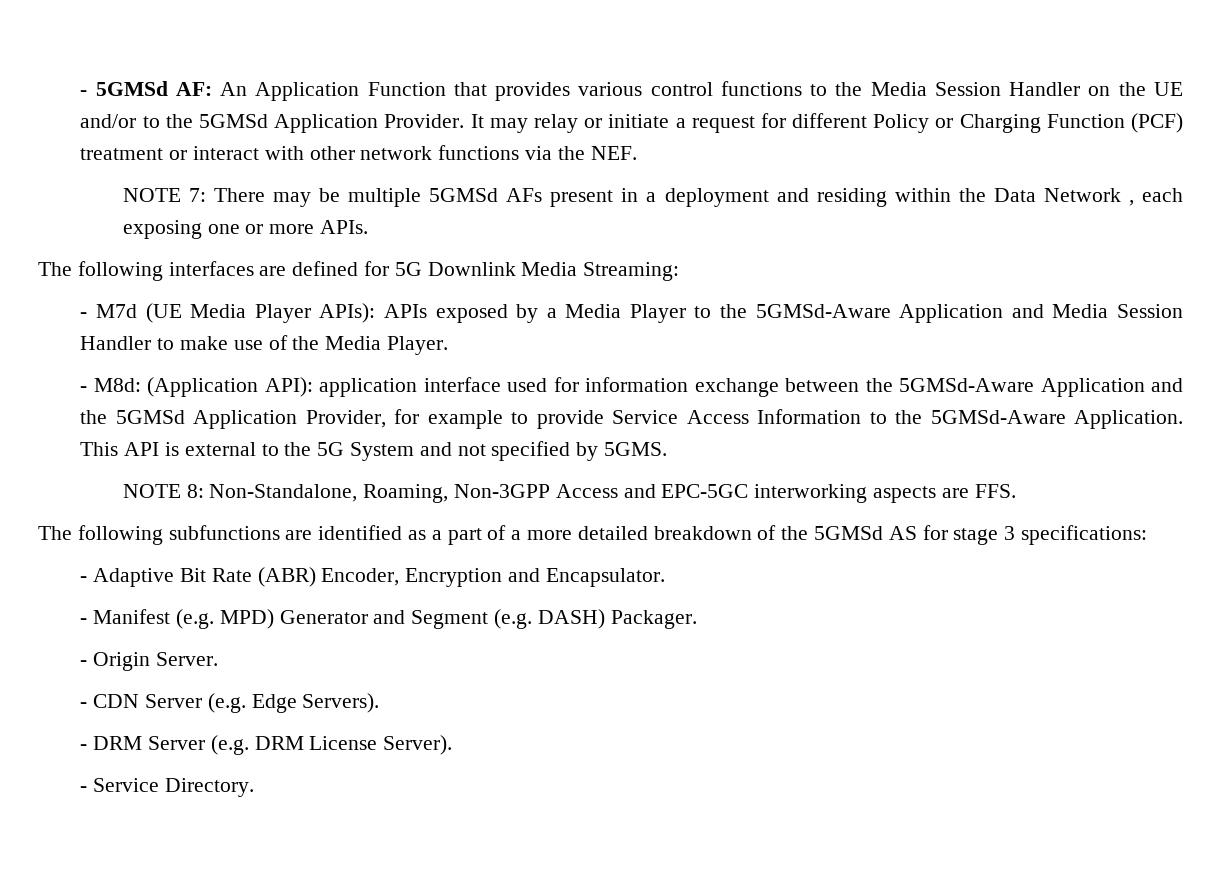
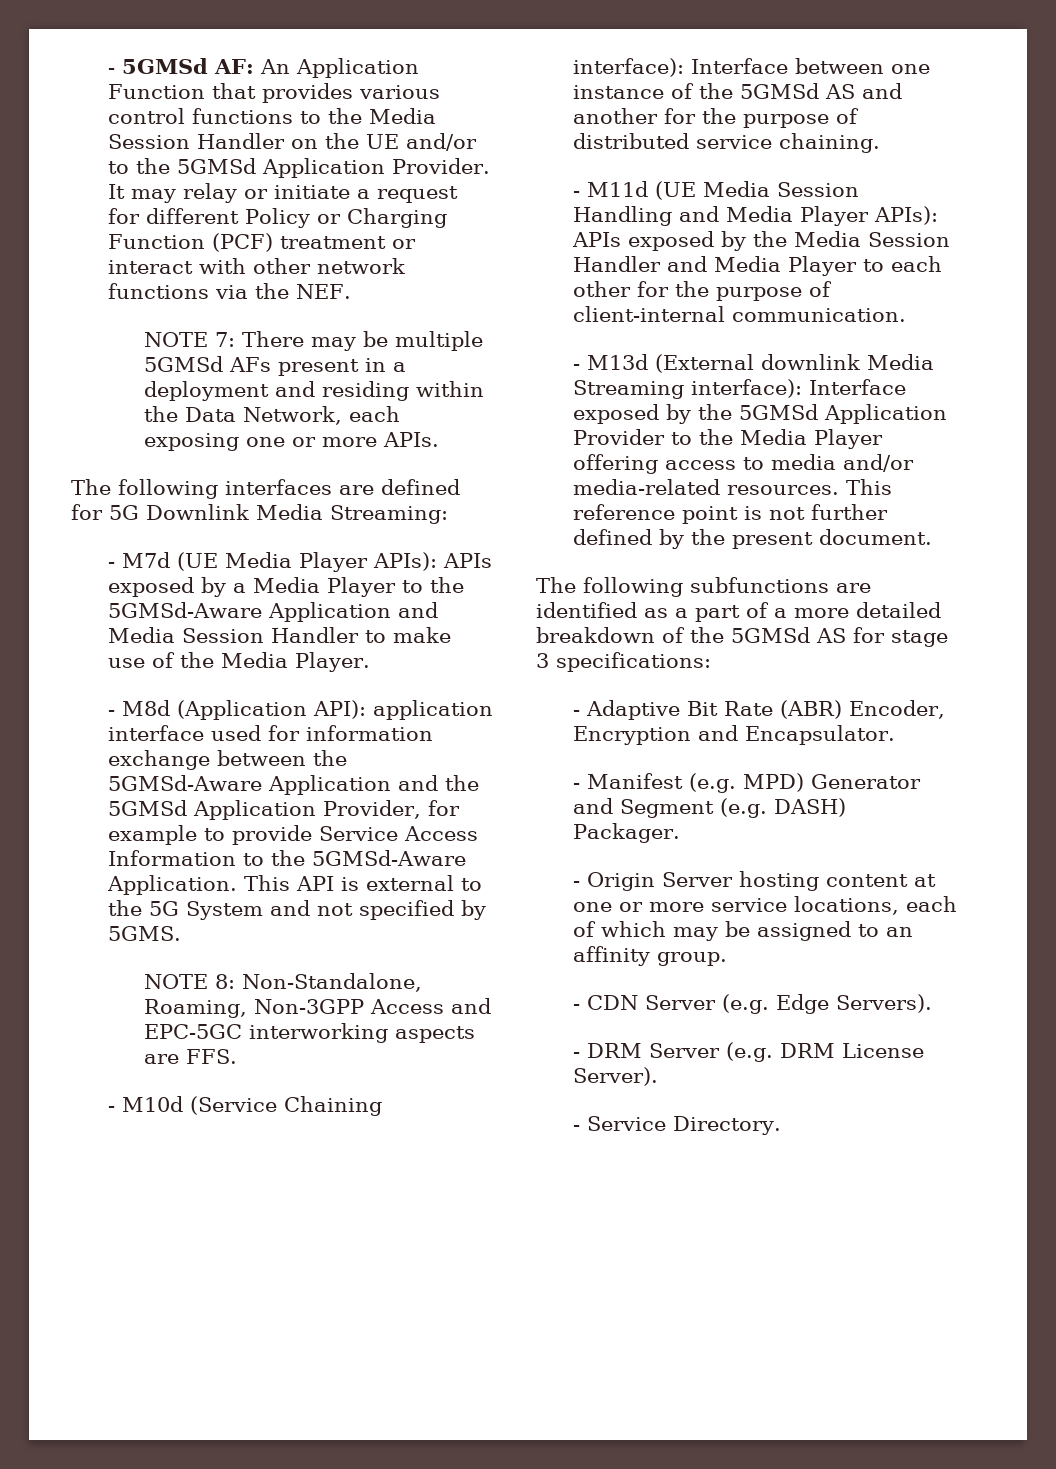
- NOTE 7: There may be multiple 5GMSd AFs present in a deployment and residing within the Data Network , each exposing one or more APIs.
+ NOTE 7: There may be multiple 5GMSd AFs present in a deployment and residing within the Data Network, each exposing one or more APIs.
- - M8d: (Application API): application interface used for information exchange between the 5GMSd-Aware Application and the 5GMSd Application Provider, for example to provide Service Access Information to the 5GMSd-Aware Application.
+ - M8d (Application API): application interface used for information exchange between the 5GMSd-Aware Application and the 5GMSd Application Provider, for example to provide Service Access Information to the 5GMSd-Aware Application.
+ - M10d (Service Chaining interface): Interface between one instance of the 5GMSd AS and another for the purpose of distributed service chaining.
+ - M11d (UE Media Session Handling and Media Player APIs): APIs exposed by the Media Session Handler and Media Player to each other for the purpose of client-internal communication.
+ - M13d (External downlink Media Streaming interface): Interface exposed by the 5GMSd Application Provider to the Media Player offering access to media and/or media-related resources. This reference point is not further defined by the present document.
- - Origin Server.
+ - Origin Server hosting content at one or more service locations, each of which may be assigned to an affinity group.

